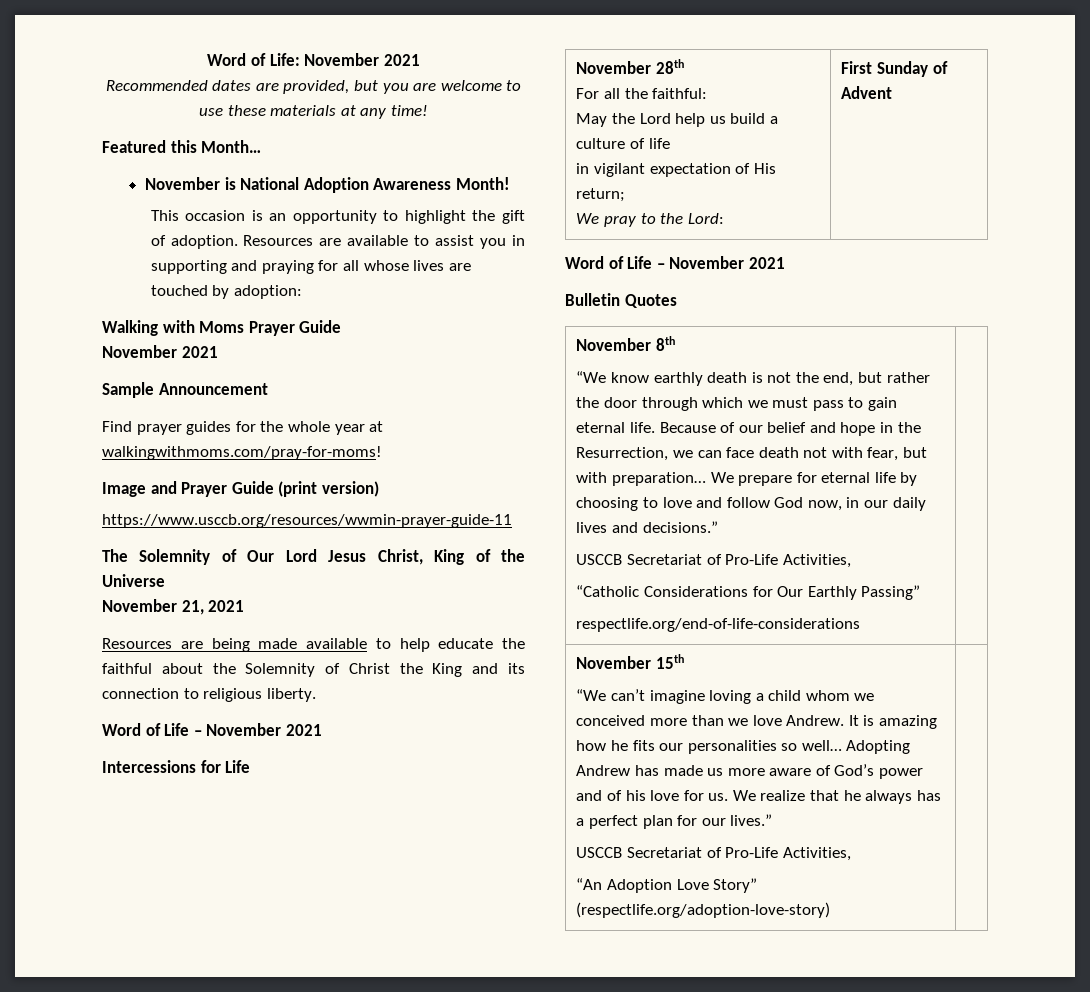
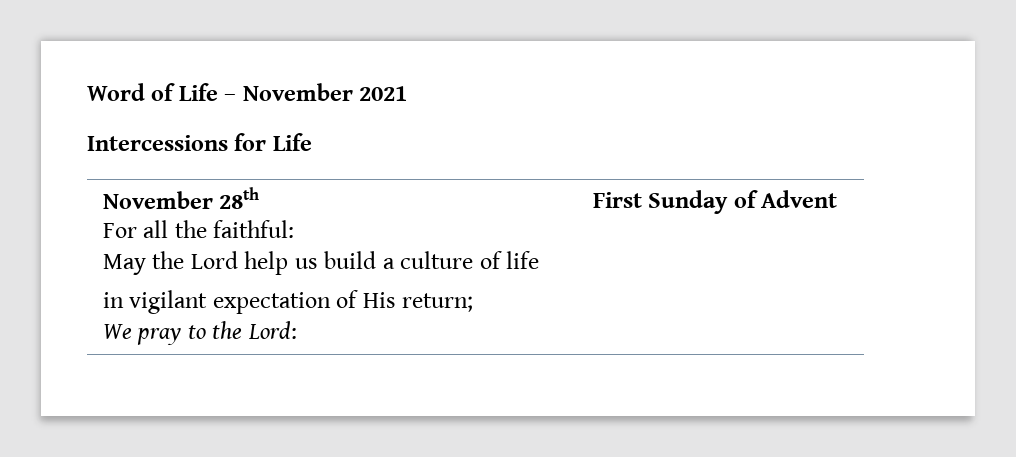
- Word of Life: November 2021
- Recommended dates are provided, but you are welcome to use these materials at any time!
- Featured this Month…
- November is National Adoption Awareness Month!
- This occasion is an opportunity to highlight the gift of adoption. Resources are available to assist you in supporting and praying for all whose lives are touched by adoption:
- Walking with Moms Prayer Guide
- November 2021
- Sample Announcement
- Find prayer guides for the whole year at walkingwithmoms.com/pray-for-moms!
- Image and Prayer Guide (print version)
- https://www.usccb.org/resources/wwmin-prayer-guide-11
- The Solemnity of Our Lord Jesus Christ, King of the Universe
- November 21, 2021
- Resources are being made available to help educate the faithful about the Solemnity of Christ the King and its connection to religious liberty.
  November 28th
  For all the faithful:
  May the Lord help us build a culture of life
  in vigilant expectation of His return;
  We pray to the Lord: | First Sunday of Advent
- Word of Life – November 2021
- Bulletin Quotes
- November 8th
- “We know earthly death is not the end, but rather the door through which we must pass to gain eternal life. Because of our belief and hope in the Resurrection, we can face death not with fear, but with preparation… We prepare for eternal life by choosing to love and follow God now, in our daily lives and decisions.”
- USCCB Secretariat of Pro-Life Activities,
- “Catholic Considerations for Our Earthly Passing”
- respectlife.org/end-of-life-considerations |
- November 15th
- “We can’t imagine loving a child whom we conceived more than we love Andrew. It is amazing how he fits our personalities so well… Adopting Andrew has made us more aware of God’s power and of his love for us. We realize that he always has a perfect plan for our lives.”
- USCCB Secretariat of Pro-Life Activities,
- “An Adoption Love Story” (respectlife.org/adoption-love-story)

